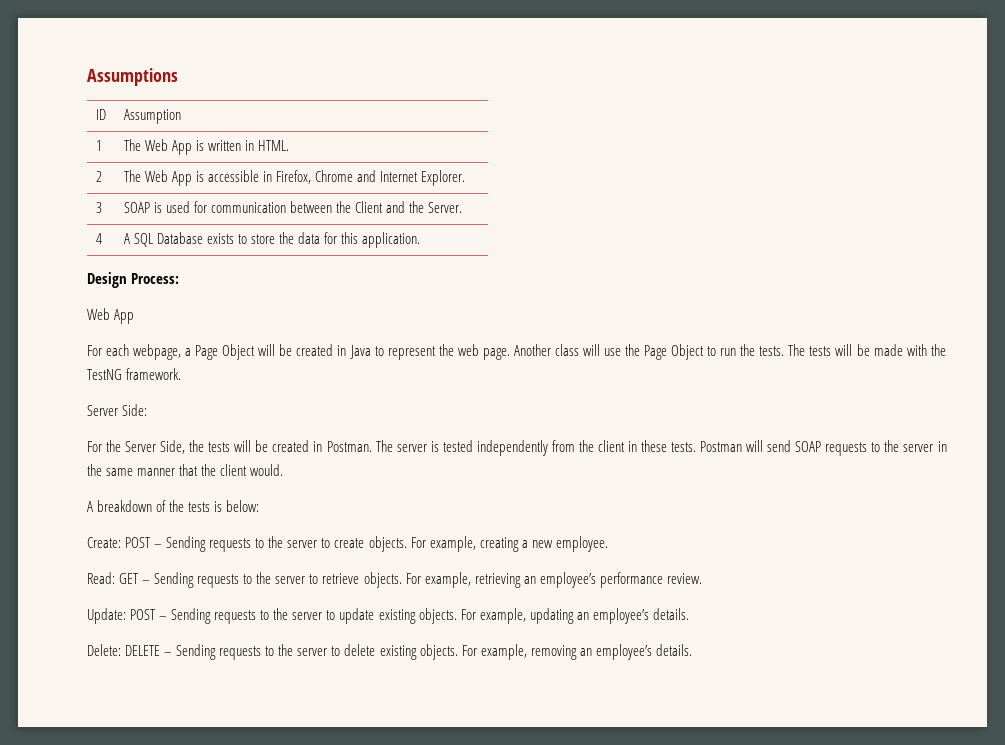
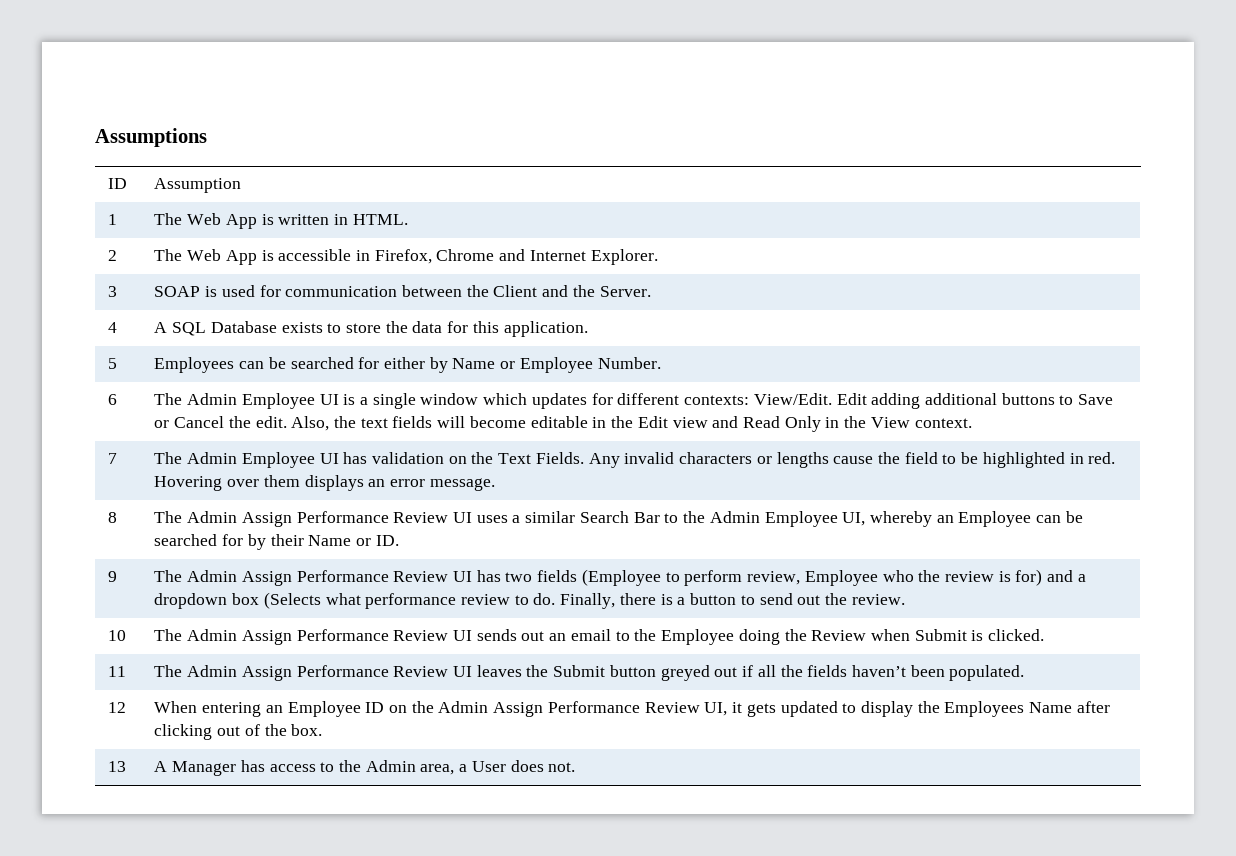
- Design Process:
- Web App
- For each webpage, a Page Object will be created in Java to represent the web page. Another class will use the Page Object to run the tests. The tests will be made with the TestNG framework.
- Server Side:
- For the Server Side, the tests will be created in Postman. The server is tested independently from the client in these tests. Postman will send SOAP requests to the server in the same manner that the client would.
- A breakdown of the tests is below:
- Create: POST – Sending requests to the server to create objects. For example, creating a new employee.
- Read: GET – Sending requests to the server to retrieve objects. For example, retrieving an employee’s performance review.
- Update: POST – Sending requests to the server to update existing objects. For example, updating an employee’s details.
- Delete: DELETE – Sending requests to the server to delete existing objects. For example, removing an employee’s details.
+ 5 | Employees can be searched for either by Name or Employee Number.
+ 6 | The Admin Employee UI is a single window which updates for different contexts: View/Edit. Edit adding additional buttons to Save or Cancel the edit. Also, the text fields will become editable in the Edit view and Read Only in the View context.
+ 7 | The Admin Employee UI has validation on the Text Fields. Any invalid characters or lengths cause the field to be highlighted in red. Hovering over them displays an error message.
+ 8 | The Admin Assign Performance Review UI uses a similar Search Bar to the Admin Employee UI, whereby an Employee can be searched for by their Name or ID.
+ 9 | The Admin Assign Performance Review UI has two fields (Employee to perform review, Employee who the review is for) and a dropdown box (Selects what performance review to do. Finally, there is a button to send out the review.
+ 10 | The Admin Assign Performance Review UI sends out an email to the Employee doing the Review when Submit is clicked.
+ 11 | The Admin Assign Performance Review UI leaves the Submit button greyed out if all the fields haven’t been populated.
+ 12 | When entering an Employee ID on the Admin Assign Performance Review UI, it gets updated to display the Employees Name after clicking out of the box.
+ 13 | A Manager has access to the Admin area, a User does not.

